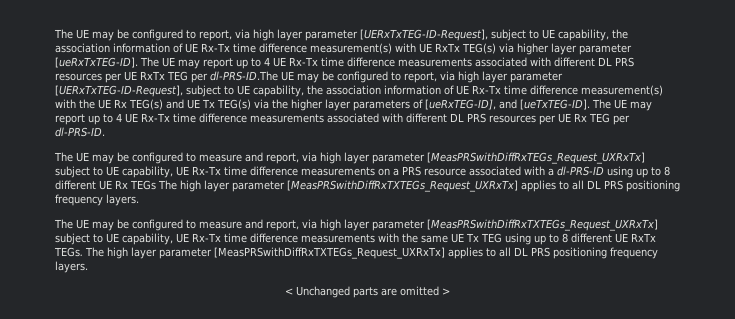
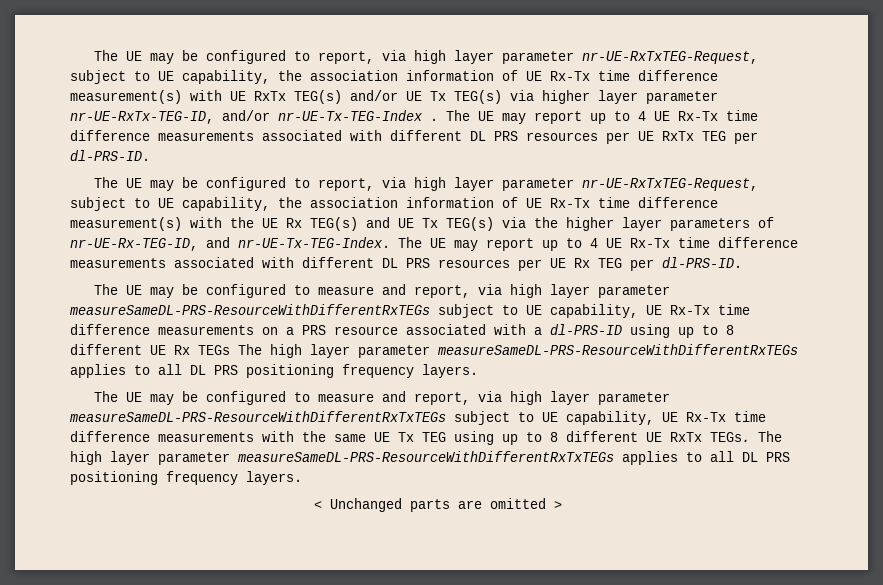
- The UE may be configured to report, via high layer parameter [UERxTxTEG-ID-Request], subject to UE capability, the association information of UE Rx-Tx time difference measurement(s) with UE RxTx TEG(s) via higher layer parameter [ueRxTxTEG-ID].
+ The UE may be configured to report, via high layer parameter nr-UE-RxTxTEG-Request, subject to UE capability, the association information of UE Rx-Tx time difference measurement(s) with UE RxTx TEG(s) and/or UE Tx TEG(s) via higher layer parameter nr-UE-RxTx-TEG-ID, and/or nr-UE-Tx-TEG-Index .
- The UE may report up to 4 UE Rx-Tx time difference measurements associated with different DL PRS resources per UE RxTx TEG per dl-PRS-ID.The UE may be configured to report, via high layer parameter [UERxTxTEG-ID-Request], subject to UE capability, the association information of UE Rx-Tx time difference measurement(s) with the UE Rx TEG(s) and UE Tx TEG(s) via the higher layer parameters of [ueRxTEG-ID], and [ueTxTEG-ID].
+ The UE may report up to 4 UE Rx-Tx time difference measurements associated with different DL PRS resources per UE RxTx TEG per dl-PRS-ID.
+ The UE may be configured to report, via high layer parameter nr-UE-RxTxTEG-Request, subject to UE capability, the association information of UE Rx-Tx time difference measurement(s) with the UE Rx TEG(s) and UE Tx TEG(s) via the higher layer parameters of nr-UE-Rx-TEG-ID, and nr-UE-Tx-TEG-Index.
- The UE may be configured to measure and report, via high layer parameter [MeasPRSwithDiffRxTEGs_Request_UXRxTx] subject to UE capability, UE Rx-Tx time difference measurements on a PRS resource associated with a dl-PRS-ID using up to 8 different UE Rx TEGs The high layer parameter [MeasPRSwithDiffRxTXTEGs_Request_UXRxTx] applies to all DL PRS positioning frequency layers.
+ The UE may be configured to measure and report, via high layer parameter measureSameDL-PRS-ResourceWithDifferentRxTEGs subject to UE capability, UE Rx-Tx time difference measurements on a PRS resource associated with a dl-PRS-ID using up to 8 different UE Rx TEGs The high layer parameter measureSameDL-PRS-ResourceWithDifferentRxTEGs applies to all DL PRS positioning frequency layers.
- The UE may be configured to measure and report, via high layer parameter [MeasPRSwithDiffRxTXTEGs_Request_UXRxTx] subject to UE capability, UE Rx-Tx time difference measurements with the same UE Tx TEG using up to 8 different UE RxTx TEGs. The high layer parameter [MeasPRSwithDiffRxTXTEGs_Request_UXRxTx] applies to all DL PRS positioning frequency layers.
+ The UE may be configured to measure and report, via high layer parameter measureSameDL-PRS-ResourceWithDifferentRxTxTEGs subject to UE capability, UE Rx-Tx time difference measurements with the same UE Tx TEG using up to 8 different UE RxTx TEGs. The high layer parameter measureSameDL-PRS-ResourceWithDifferentRxTxTEGs applies to all DL PRS positioning frequency layers.

